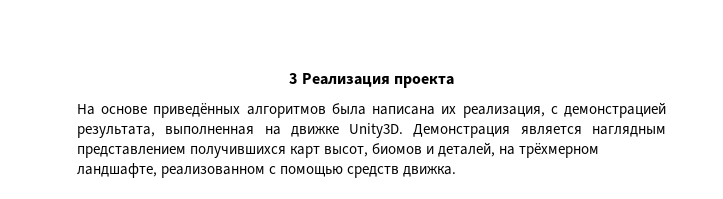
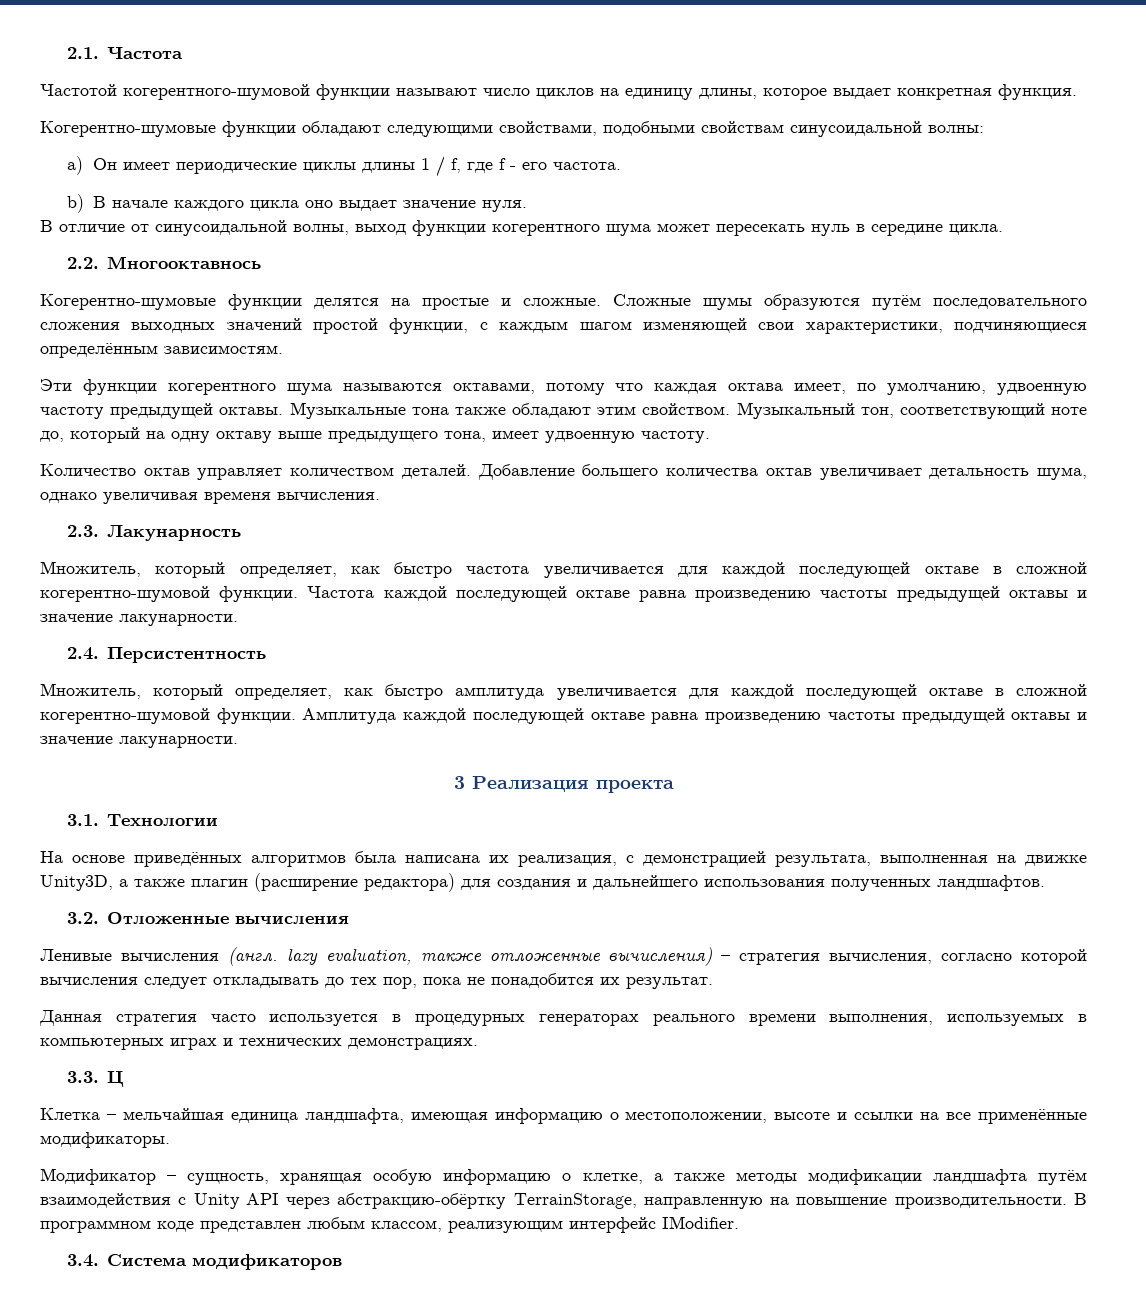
+ 2.1. Частота
+ Частотой когерентного-шумовой функции называют число циклов на единицу длины, которое выдает конкретная функция.
+ Когерентно-шумовые функции обладают следующими свойствами, подобными свойствам синусоидальной волны:
+ a) Он имеет периодические циклы длины 1 / f, где f - его частота.
+ b) В начале каждого цикла оно выдает значение нуля.
+ В отличие от синусоидальной волны, выход функции когерентного шума может пересекать нуль в середине цикла.
+ 2.2. Многооктавнось
+ Когерентно-шумовые функции делятся на простые и сложные. Сложные шумы образуются путём последовательного сложения выходных значений простой функции, с каждым шагом изменяющей свои характеристики, подчиняющиеся определённым зависимостям.
+ Эти функции когерентного шума называются октавами, потому что каждая октава имеет, по умолчанию, удвоенную частоту предыдущей октавы. Музыкальные тона также обладают этим свойством. Музыкальный тон, соответствующий ноте до, который на одну октаву выше предыдущего тона, имеет удвоенную частоту.
+ Количество октав управляет количеством деталей. Добавление большего количества октав увеличивает детальность шума, однако увеличивая временя вычисления.
+ 2.3. Лакунарность
+ Множитель, который определяет, как быстро частота увеличивается для каждой последующей октаве в сложной когерентно-шумовой функции. Частота каждой последующей октаве равна произведению частоты предыдущей октавы и значение лакунарности.
+ 2.4. Персистентность
+ Множитель, который определяет, как быстро амплитуда увеличивается для каждой последующей октаве в сложной когерентно-шумовой функции. Амплитуда каждой последующей октаве равна произведению частоты предыдущей октавы и значение лакунарности.
+ 3.1. Технологии
- На основе приведённых алгоритмов была написана их реализация, с демонстрацией результата, выполненная на движке Unity3D. Демонстрация является наглядным представлением получившихся карт высот, биомов и деталей, на трёхмерном ландшафте, реализованном с помощью средств движка.
+ На основе приведённых алгоритмов была написана их реализация, с демонстрацией результата, выполненная на движке Unity3D, а также плагин (расширение редактора) для создания и дальнейшего использования полученных ландшафтов.
+ 3.2. Отложенные вычисления
+ Ленивые вычисления (англ. lazy evaluation, также отложенные вычисления) – стратегия вычисления, согласно которой вычисления следует откладывать до тех пор, пока не понадобится их результат.
+ Данная стратегия часто используется в процедурных генераторах реального времени выполнения, используемых в компьютерных играх и технических демонстрациях.
+ 3.3. Ц
+ Клетка – мельчайшая единица ландшафта, имеющая информацию о местоположении, высоте и ссылки на все применённые модификаторы.
+ Модификатор – сущность, хранящая особую информацию о клетке, а также методы модификации ландшафта путём взаимодействия с Unity API через абстракцию-обёртку TerrainStorage, направленную на повышение производительности. В программном коде представлен любым классом, реализующим интерфейс IModifier.
+ 3.4. Система модификаторов

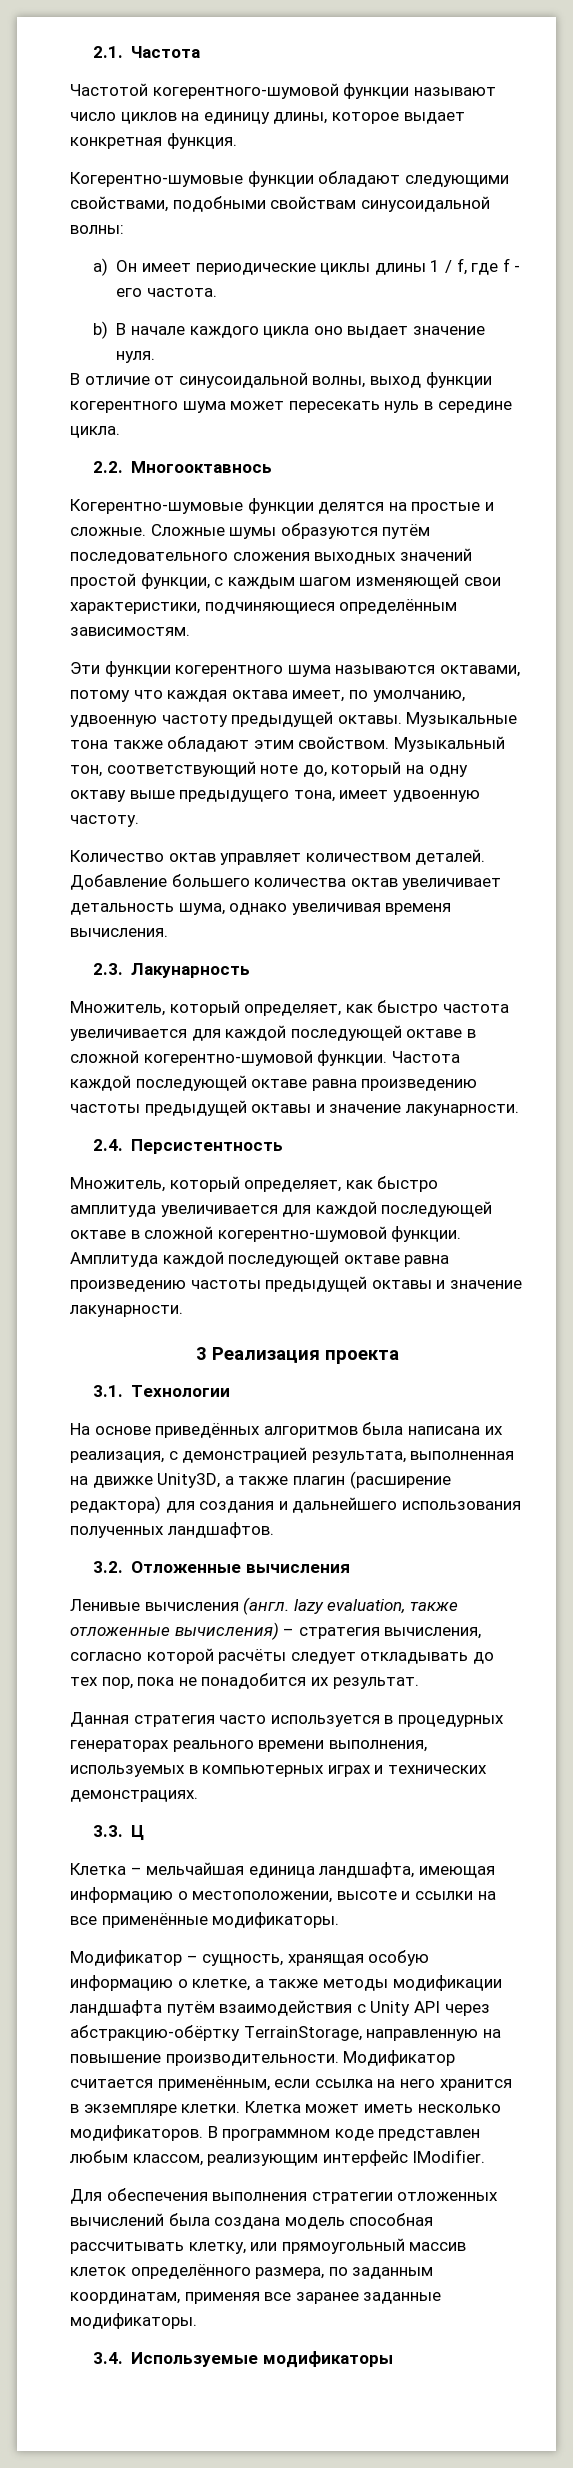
- Ленивые вычисления (англ. lazy evaluation, также отложенные вычисления) – стратегия вычисления, согласно которой вычисления следует откладывать до тех пор, пока не понадобится их результат.
+ Ленивые вычисления (англ. lazy evaluation, также отложенные вычисления) – стратегия вычисления, согласно которой расчёты следует откладывать до тех пор, пока не понадобится их результат.
+ Модификатор считается применённым, если ссылка на него хранится в экземпляре клетки. Клетка может иметь несколько модификаторов.
+ Для обеспечения выполнения стратегии отложенных вычислений была создана модель способная рассчитывать клетку, или прямоугольный массив клеток определённого размера, по заданным координатам, применяя все заранее заданные модификаторы.
- 3.4. Система модификаторов
+ 3.4. Используемые модификаторы

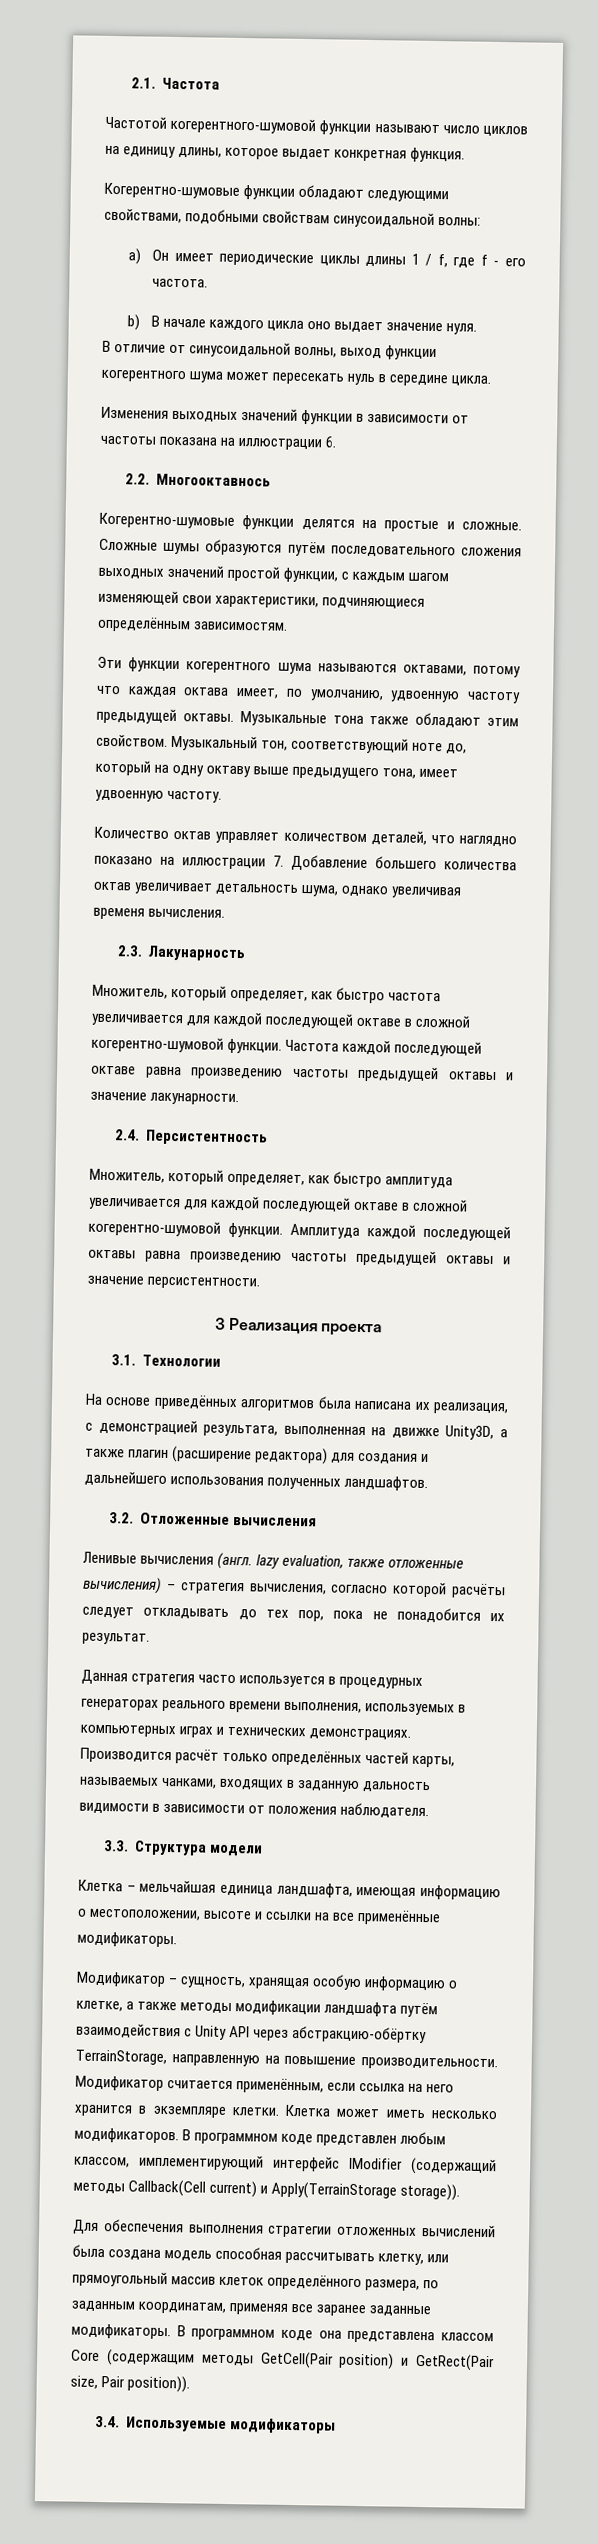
+ Изменения выходных значений функции в зависимости от частоты показана на иллюстрации 6.
- Количество октав управляет количеством деталей. Добавление большего количества октав увеличивает детальность шума, однако увеличивая временя вычисления.
+ Количество октав управляет количеством деталей, что наглядно показано на иллюстрации 7. Добавление большего количества октав увеличивает детальность шума, однако увеличивая временя вычисления.
- Амплитуда каждой последующей октаве равна произведению частоты предыдущей октавы и значение лакунарности.
+ Амплитуда каждой последующей октавы равна произведению частоты предыдущей октавы и значение персистентности.
+ Производится расчёт только определённых частей карты, называемых чанками, входящих в заданную дальность видимости в зависимости от положения наблюдателя.
- 3.3. Ц
+ 3.3. Структура модели
- В программном коде представлен любым классом, реализующим интерфейс IModifier.
+ В программном коде представлен любым классом, имплементирующий интерфейс IModifier (содержащий методы Callback(Cell current) и Apply(TerrainStorage storage)).
+ В программном коде она представлена классом Core (содержащим методы GetCell(Pair position) и GetRect(Pair size, Pair position)).

